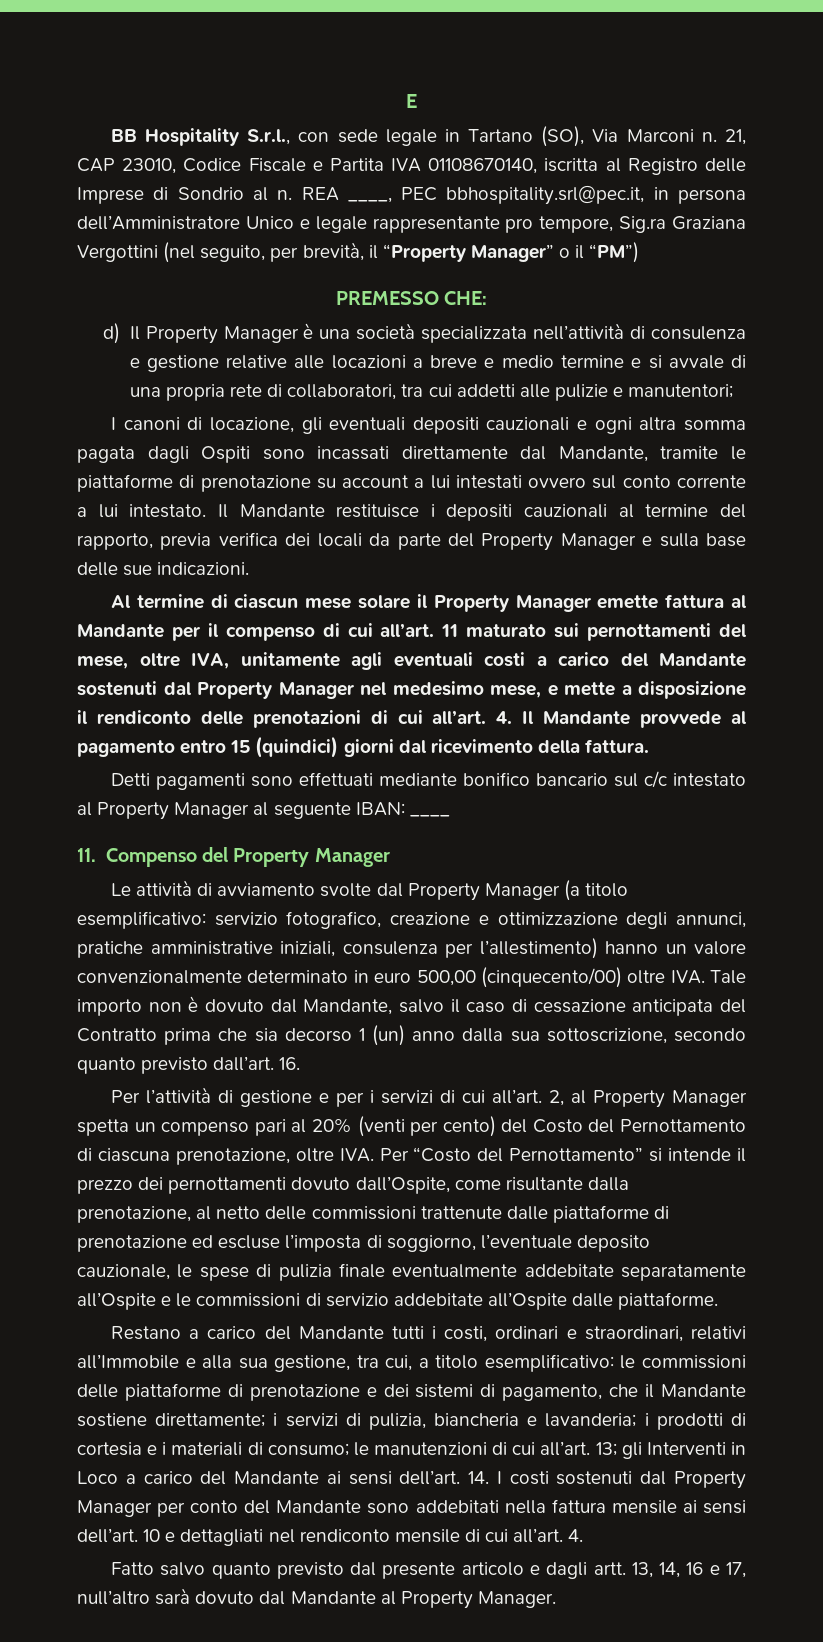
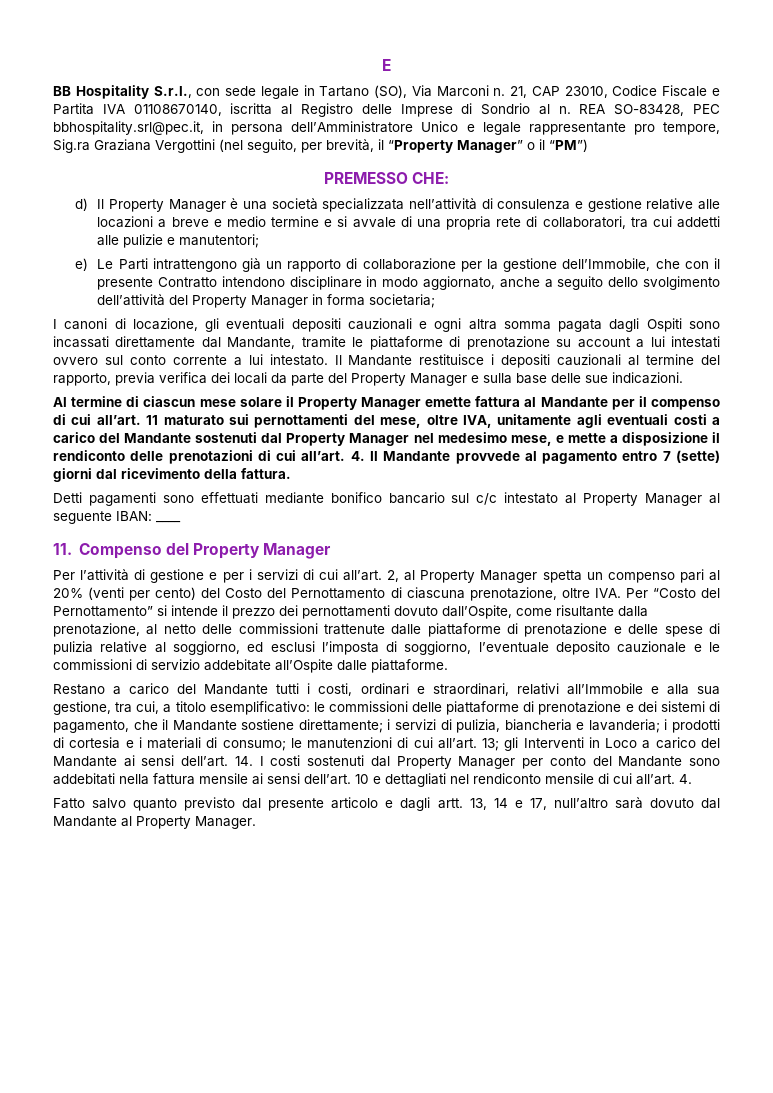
- REA ____, PEC bbhospitality.srl@pec.it, in persona dell’Amministratore Unico e legale rappresentante pro tempore, Sig.ra Graziana Vergottini (nel seguito, per brevità, il “Property Manager” o il “PM”)
+ REA SO-83428, PEC bbhospitality.srl@pec.it, in persona dell’Amministratore Unico e legale rappresentante pro tempore, Sig.ra Graziana Vergottini (nel seguito, per brevità, il “Property Manager” o il “PM”)
+ e) Le Parti intrattengono già un rapporto di collaborazione per la gestione dell’Immobile, che con il presente Contratto intendono disciplinare in modo aggiornato, anche a seguito dello svolgimento dell’attività del Property Manager in forma societaria;
- 4. Il Mandante provvede al pagamento entro 15 (quindici) giorni dal ricevimento della fattura.
+ 4. Il Mandante provvede al pagamento entro 7 (sette) giorni dal ricevimento della fattura.
- Le attività di avviamento svolte dal Property Manager (a titolo esemplificativo: servizio fotografico, creazione e ottimizzazione degli annunci, pratiche amministrative iniziali, consulenza per l’allestimento) hanno un valore convenzionalmente determinato in euro 500,00 (cinquecento/00) oltre IVA. Tale importo non è dovuto dal Mandante, salvo il caso di cessazione anticipata del Contratto prima che sia decorso 1 (un) anno dalla sua sottoscrizione, secondo quanto previsto dall’art. 16.
- 2, al Property Manager spetta un compenso pari al 20% (venti per cento) del Costo del Pernottamento di ciascuna prenotazione, oltre IVA. Per “Costo del Pernottamento” si intende il prezzo dei pernottamenti dovuto dall’Ospite, come risultante dalla prenotazione, al netto delle commissioni trattenute dalle piattaforme di prenotazione ed escluse l’imposta di soggiorno, l’eventuale deposito cauzionale, le spese di pulizia finale eventualmente addebitate separatamente all’Ospite e le commissioni di servizio addebitate all’Ospite dalle piattaforme.
+ 2, al Property Manager spetta un compenso pari al 20% (venti per cento) del Costo del Pernottamento di ciascuna prenotazione, oltre IVA. Per “Costo del Pernottamento” si intende il prezzo dei pernottamenti dovuto dall’Ospite, come risultante dalla prenotazione, al netto delle commissioni trattenute dalle piattaforme di prenotazione e delle spese di pulizia relative al soggiorno, ed esclusi l’imposta di soggiorno, l’eventuale deposito cauzionale e le commissioni di servizio addebitate all’Ospite dalle piattaforme.
- 13, 14, 16 e 17, null’altro sarà dovuto dal Mandante al Property Manager.
+ 13, 14 e 17, null’altro sarà dovuto dal Mandante al Property Manager.

